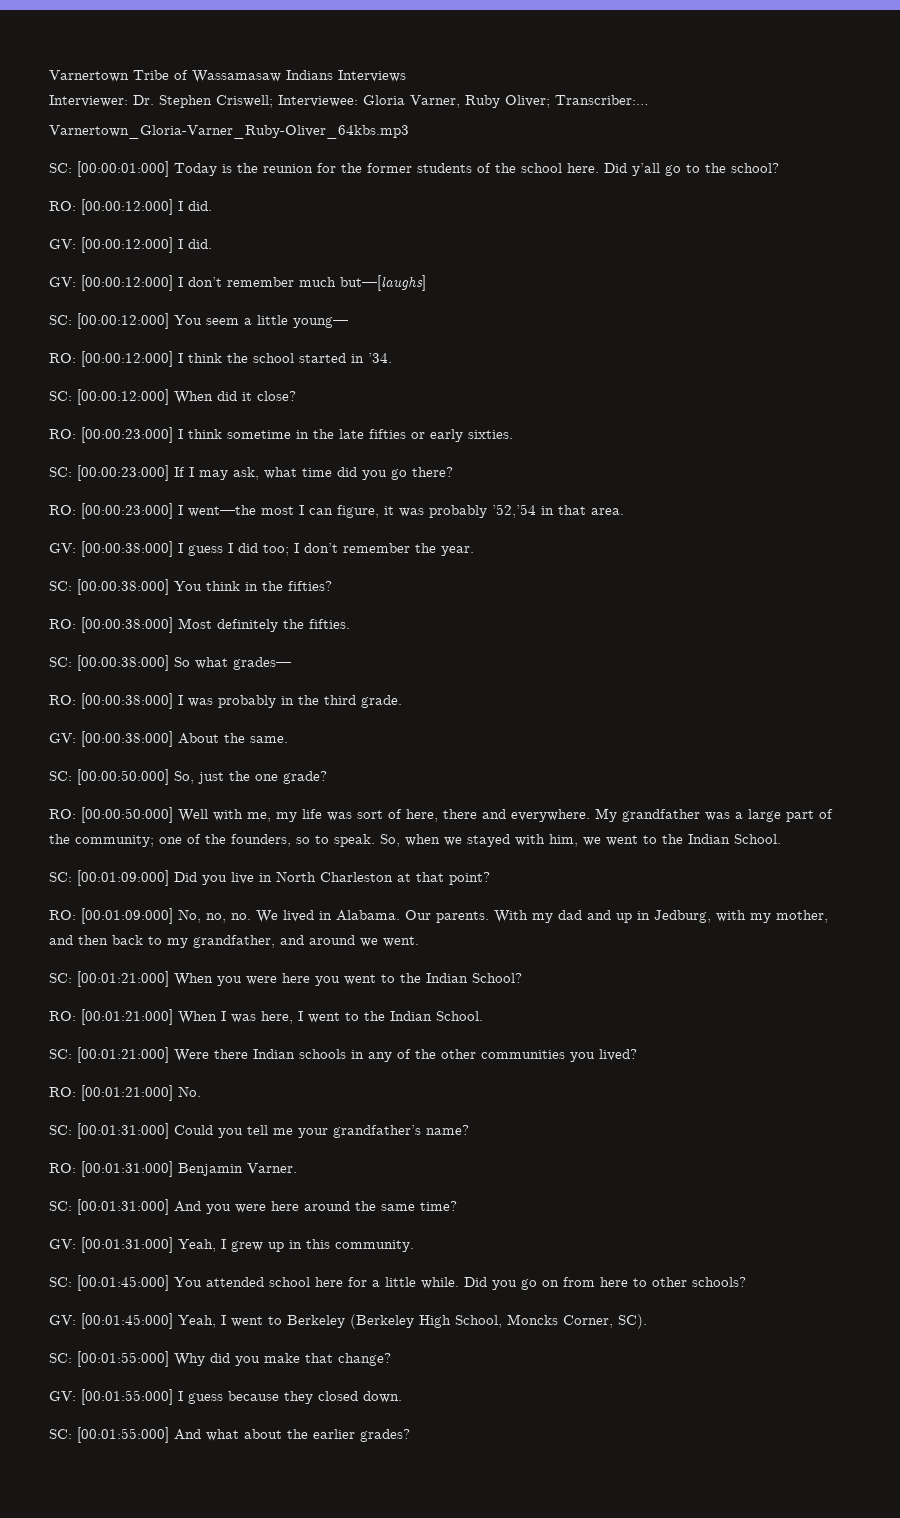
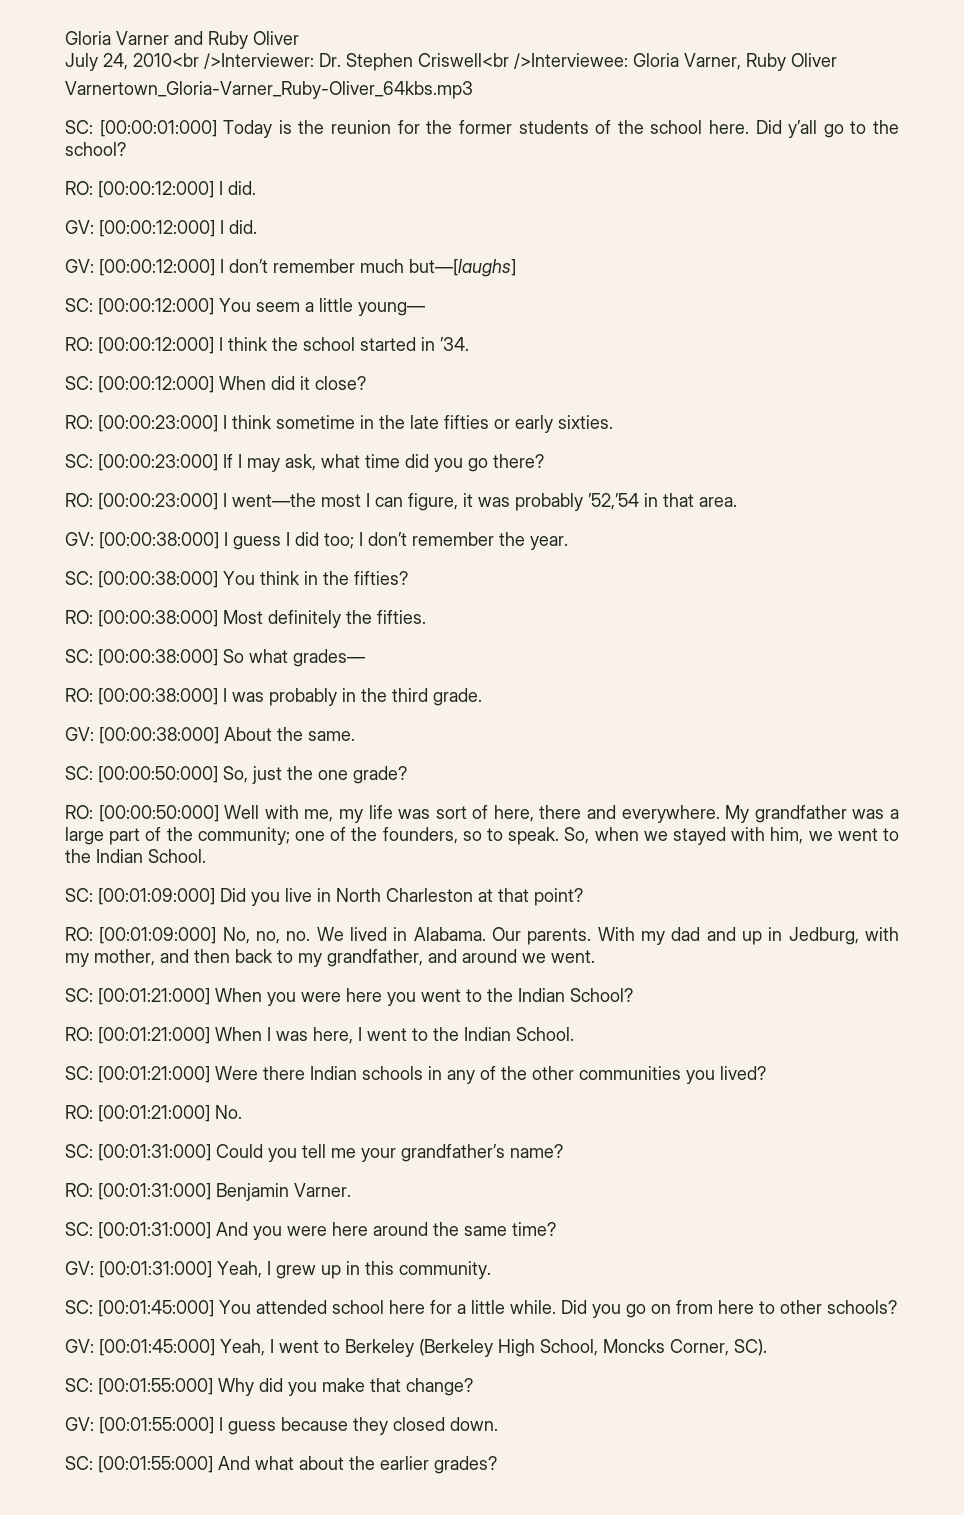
- Varnertown Tribe of Wassamasaw Indians Interviews
- Interviewer: Dr. Stephen Criswell; Interviewee: Gloria Varner, Ruby Oliver; Transcriber:…
+ Gloria Varner and Ruby Oliver
+ July 24, 2010<br />Interviewer: Dr. Stephen Criswell<br />Interviewee: Gloria Varner, Ruby Oliver

